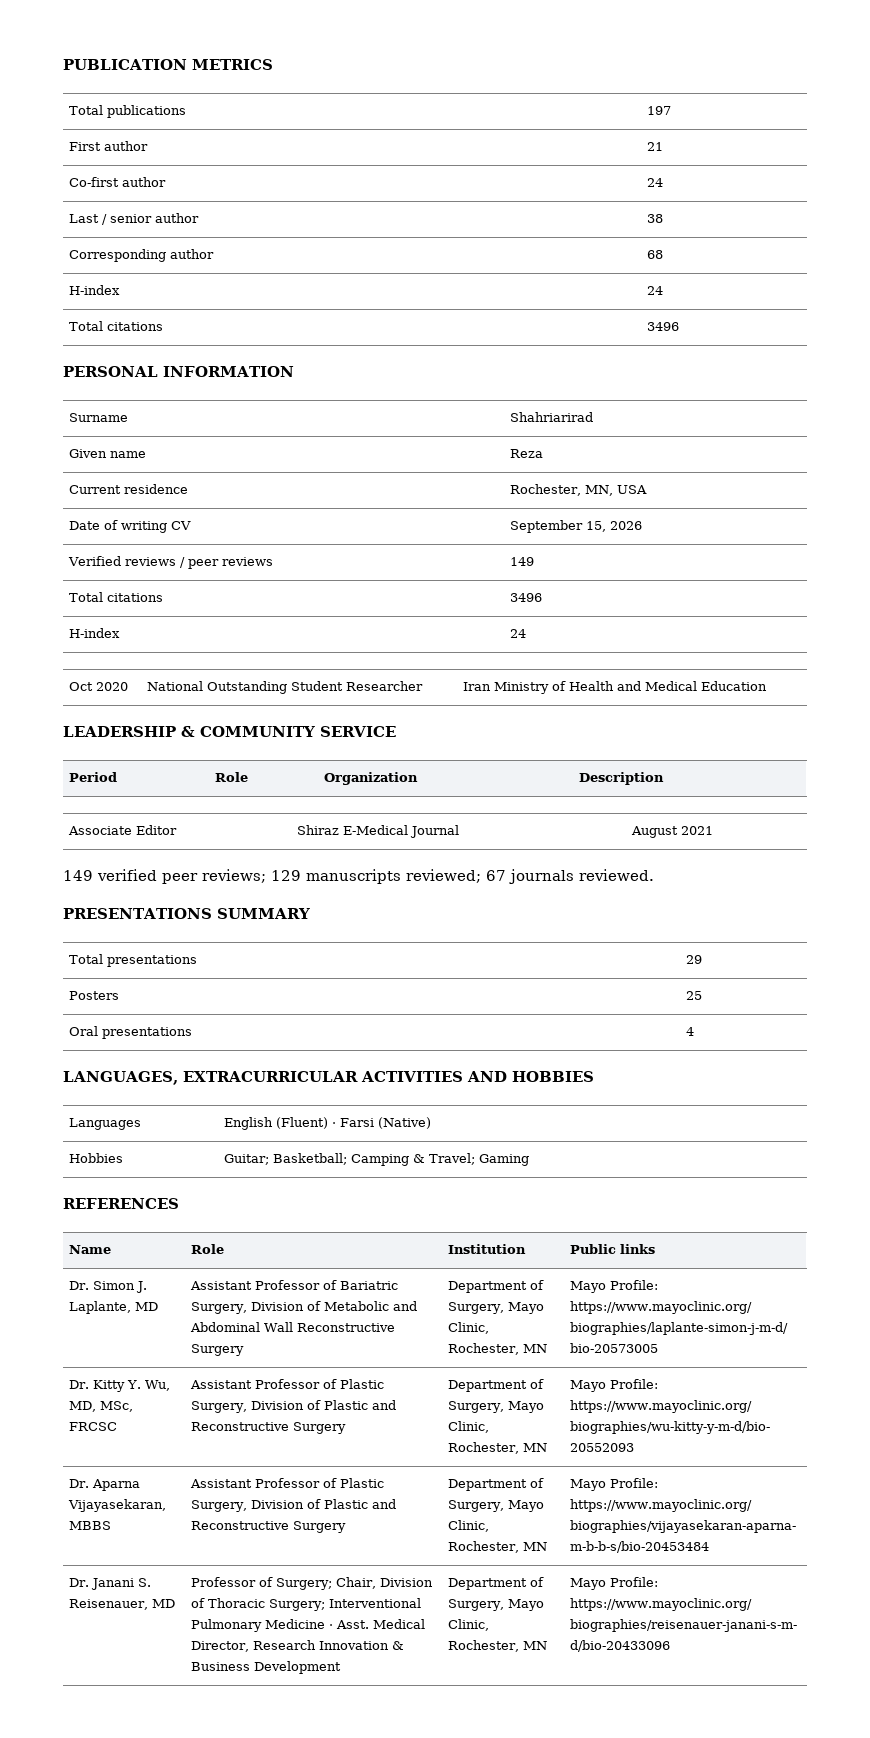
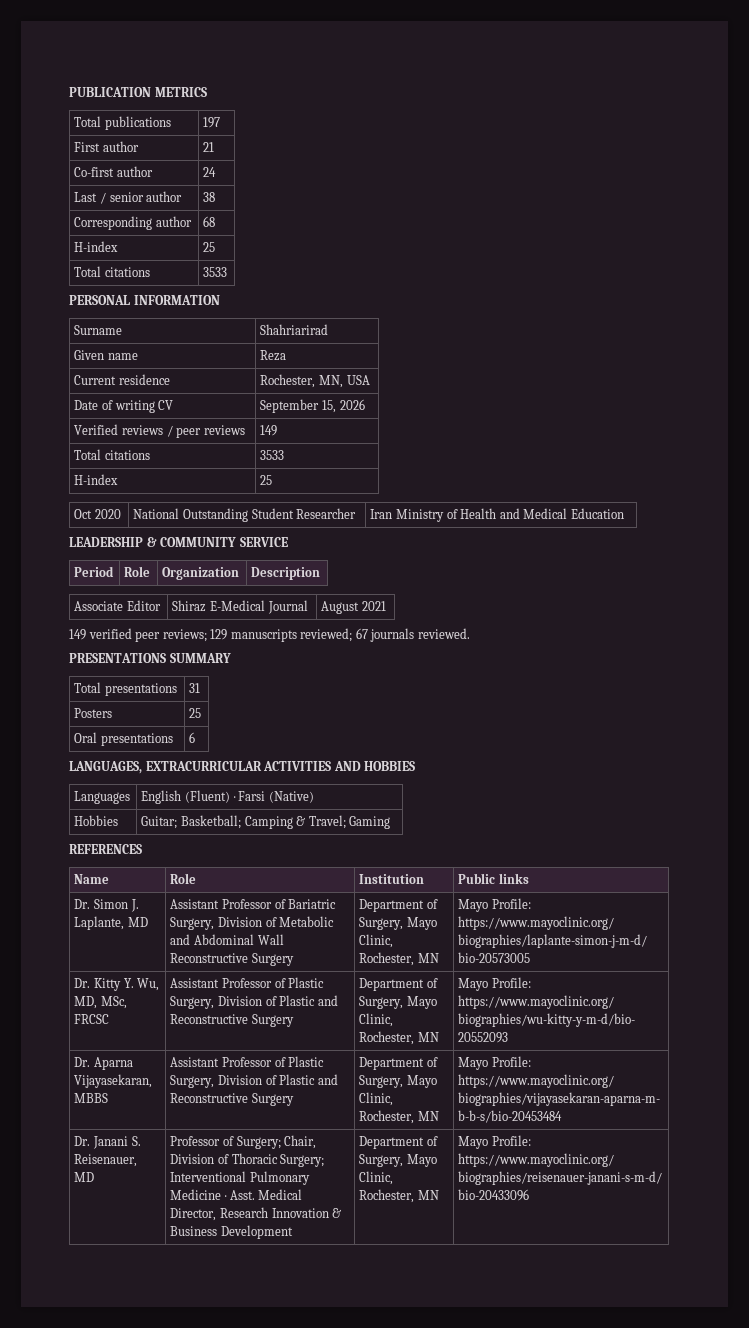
  Corresponding author | 68
- H-index | 24
- Total citations | 3496
+ H-index | 25
+ Total citations | 3533
  Verified reviews / peer reviews | 149
- Total citations | 3496
- H-index | 24
+ Total citations | 3533
+ H-index | 25
- Total presentations | 29
+ Total presentations | 31
- Oral presentations | 4
+ Oral presentations | 6

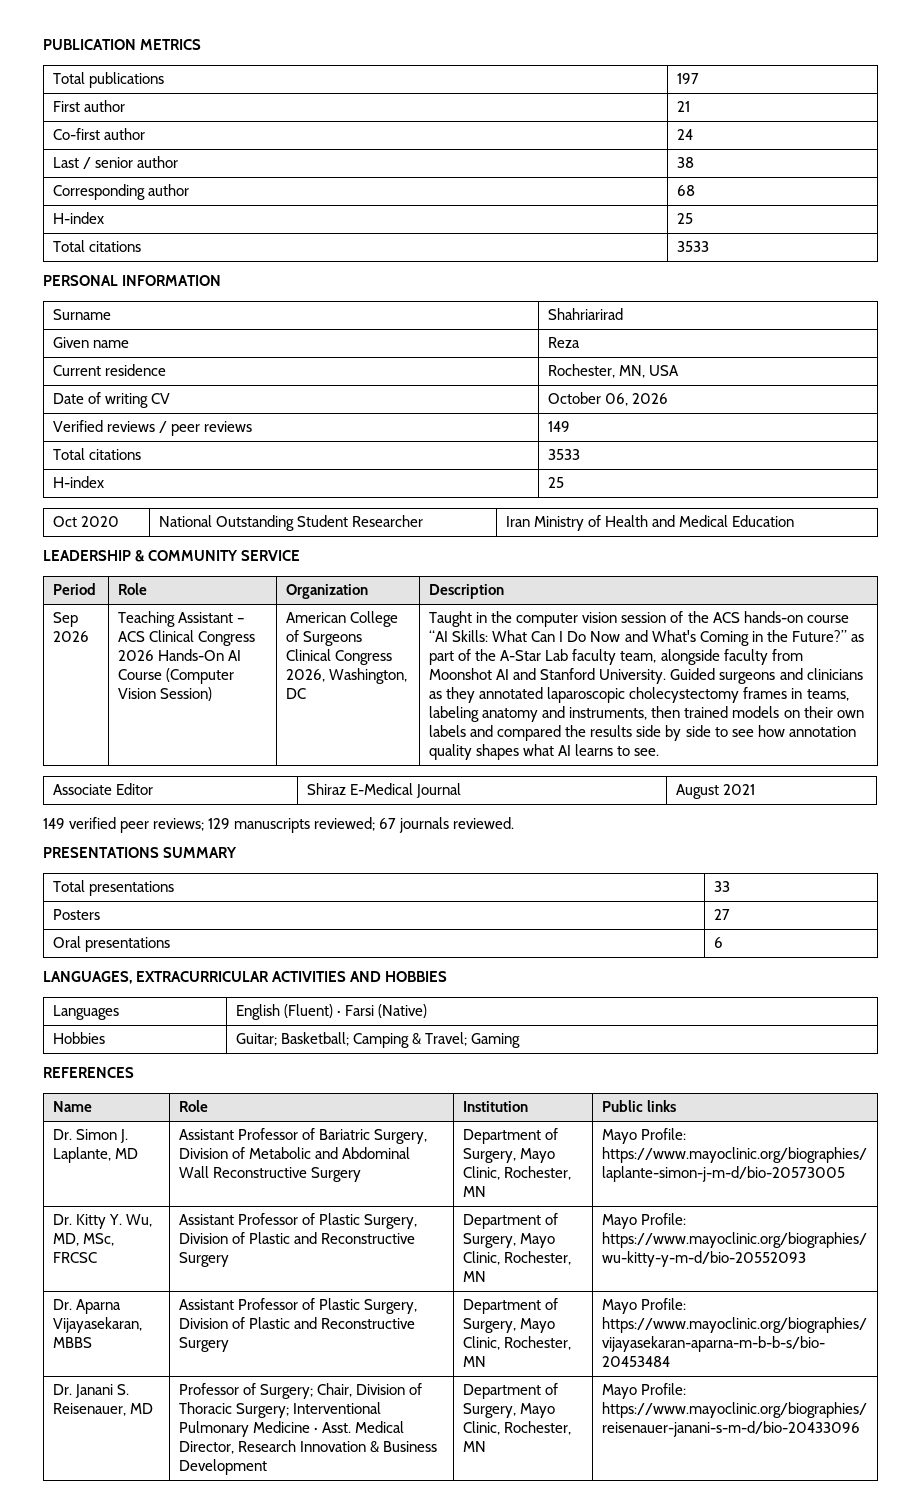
- Date of writing CV | September 15, 2026
+ Date of writing CV | October 06, 2026
+ Sep 2026 | Teaching Assistant – ACS Clinical Congress 2026 Hands-On AI Course (Computer Vision Session) | American College of Surgeons Clinical Congress 2026, Washington, DC | Taught in the computer vision session of the ACS hands-on course “AI Skills: What Can I Do Now and What's Coming in the Future?” as part of the A-Star Lab faculty team, alongside faculty from Moonshot AI and Stanford University. Guided surgeons and clinicians as they annotated laparoscopic cholecystectomy frames in teams, labeling anatomy and instruments, then trained models on their own labels and compared the results side by side to see how annotation quality shapes what AI learns to see.
- Total presentations | 31
+ Total presentations | 33
- Posters | 25
+ Posters | 27

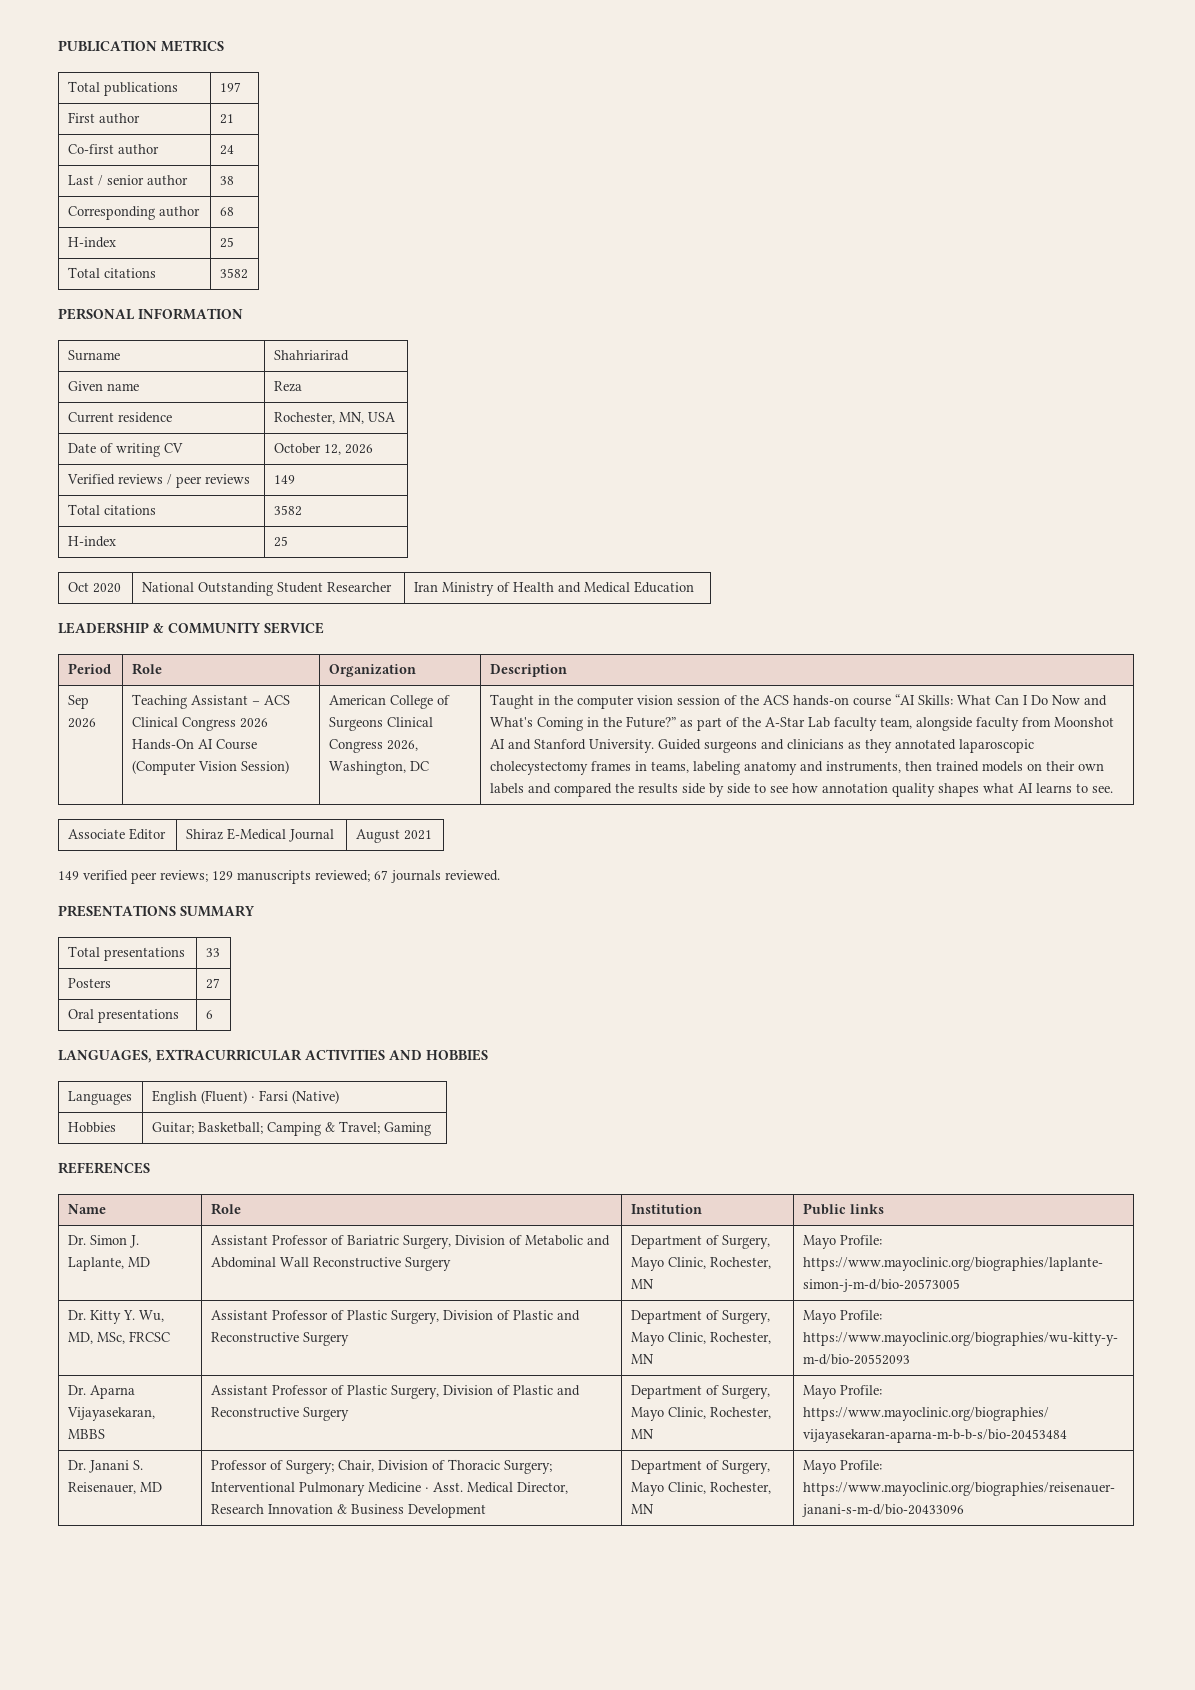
  Corresponding author | 68
  H-index | 25
- Total citations | 3533
+ Total citations | 3582
- Date of writing CV | October 06, 2026
+ Date of writing CV | October 12, 2026
  Verified reviews / peer reviews | 149
- Total citations | 3533
+ Total citations | 3582

